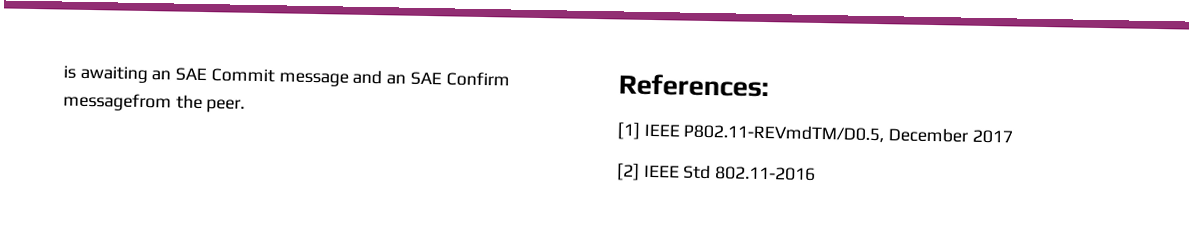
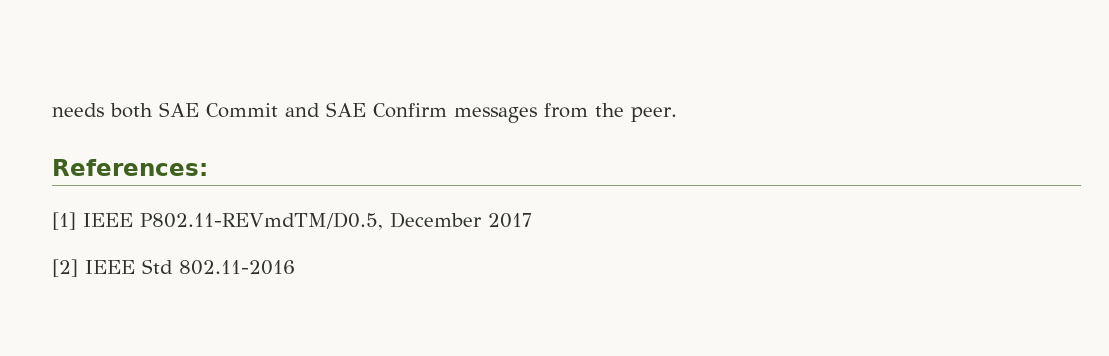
- is awaiting an SAE Commit message and an SAE Confirm messagefrom the peer.
+ needs both SAE Commit and SAE Confirm messages from the peer.

